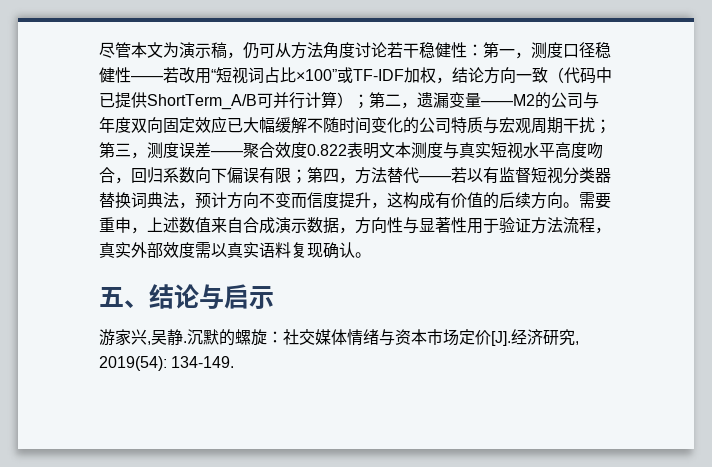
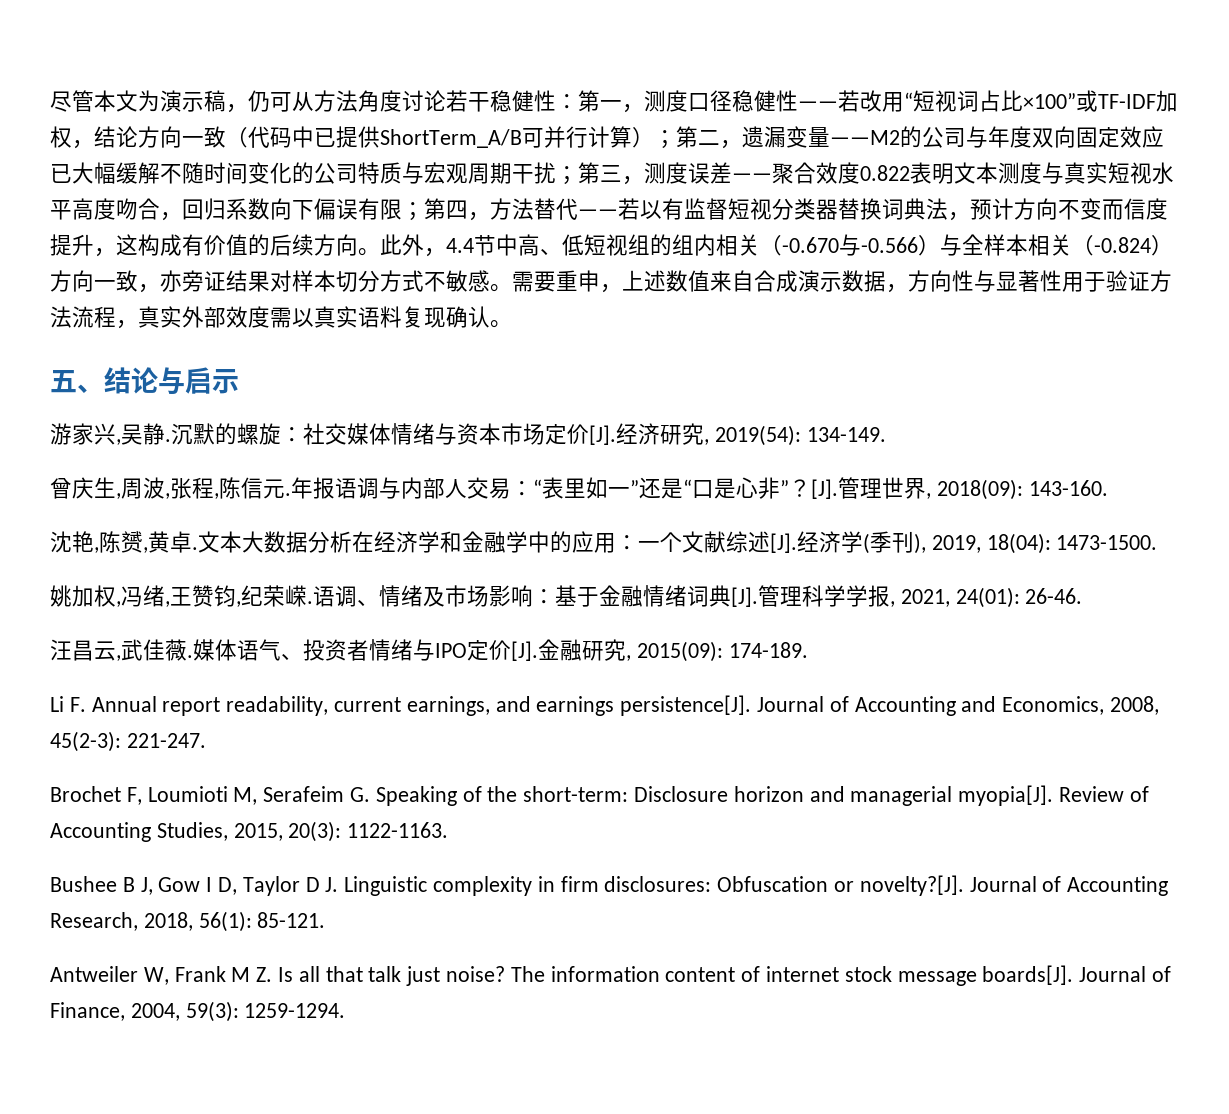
+ 此外，4.4节中高、低短视组的组内相关（-0.670与-0.566）与全样本相关（-0.824）方向一致，亦旁证结果对样本切分方式不敏感。
+ 曾庆生,周波,张程,陈信元.年报语调与内部人交易：“表里如一”还是“口是心非”？[J].管理世界, 2018(09): 143-160.
+ 沈艳,陈赟,黄卓.文本大数据分析在经济学和金融学中的应用：一个文献综述[J].经济学(季刊), 2019, 18(04): 1473-1500.
+ 姚加权,冯绪,王赞钧,纪荣嵘.语调、情绪及市场影响：基于金融情绪词典[J].管理科学学报, 2021, 24(01): 26-46.
+ 汪昌云,武佳薇.媒体语气、投资者情绪与IPO定价[J].金融研究, 2015(09): 174-189.
+ Li F. Annual report readability, current earnings, and earnings persistence[J]. Journal of Accounting and Economics, 2008, 45(2-3): 221-247.
+ Brochet F, Loumioti M, Serafeim G. Speaking of the short-term: Disclosure horizon and managerial myopia[J]. Review of Accounting Studies, 2015, 20(3): 1122-1163.
+ Bushee B J, Gow I D, Taylor D J. Linguistic complexity in firm disclosures: Obfuscation or novelty?[J]. Journal of Accounting Research, 2018, 56(1): 85-121.
+ Antweiler W, Frank M Z. Is all that talk just noise? The information content of internet stock message boards[J]. Journal of Finance, 2004, 59(3): 1259-1294.

